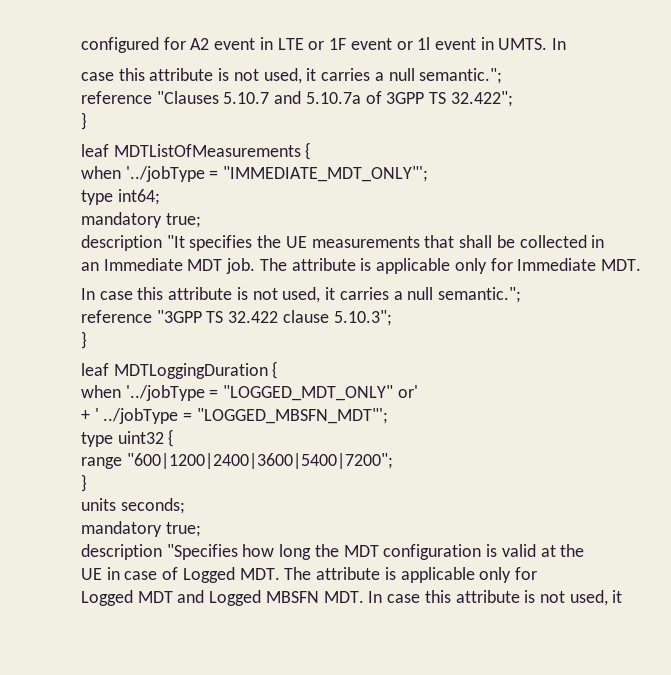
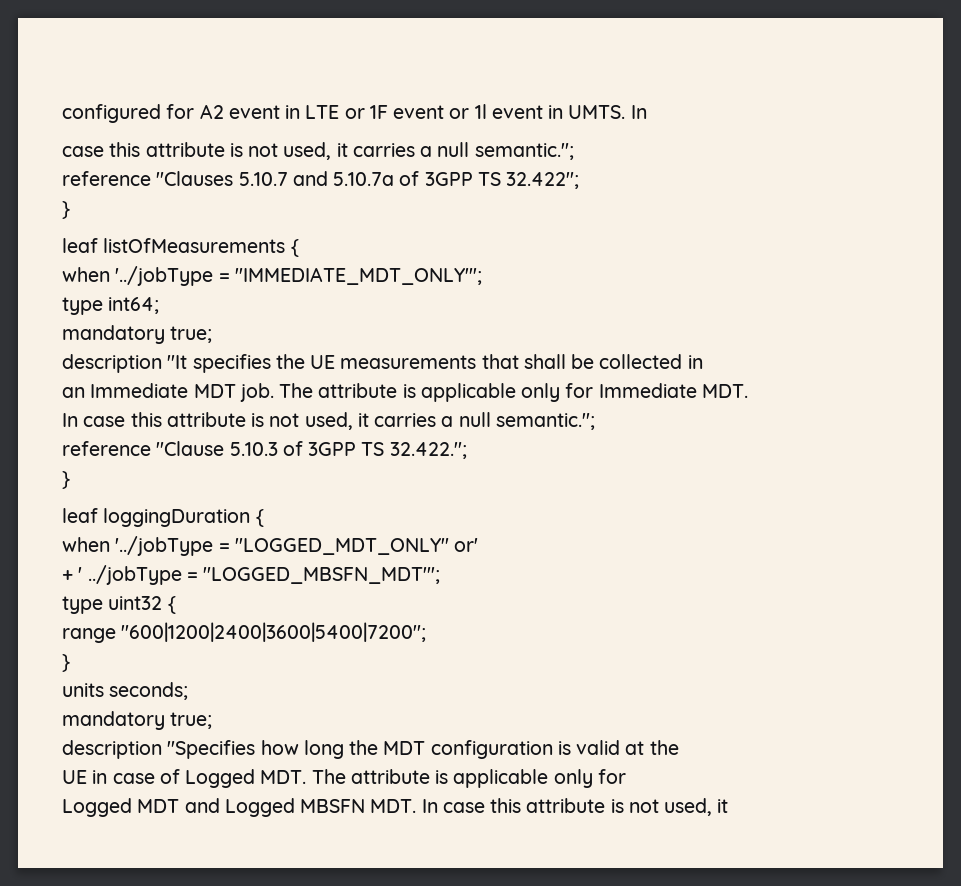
- leaf MDTListOfMeasurements {
+ leaf listOfMeasurements {
- reference "3GPP TS 32.422 clause 5.10.3";
+ reference "Clause 5.10.3 of 3GPP TS 32.422.";
  }
- leaf MDTLoggingDuration {
+ leaf loggingDuration {

